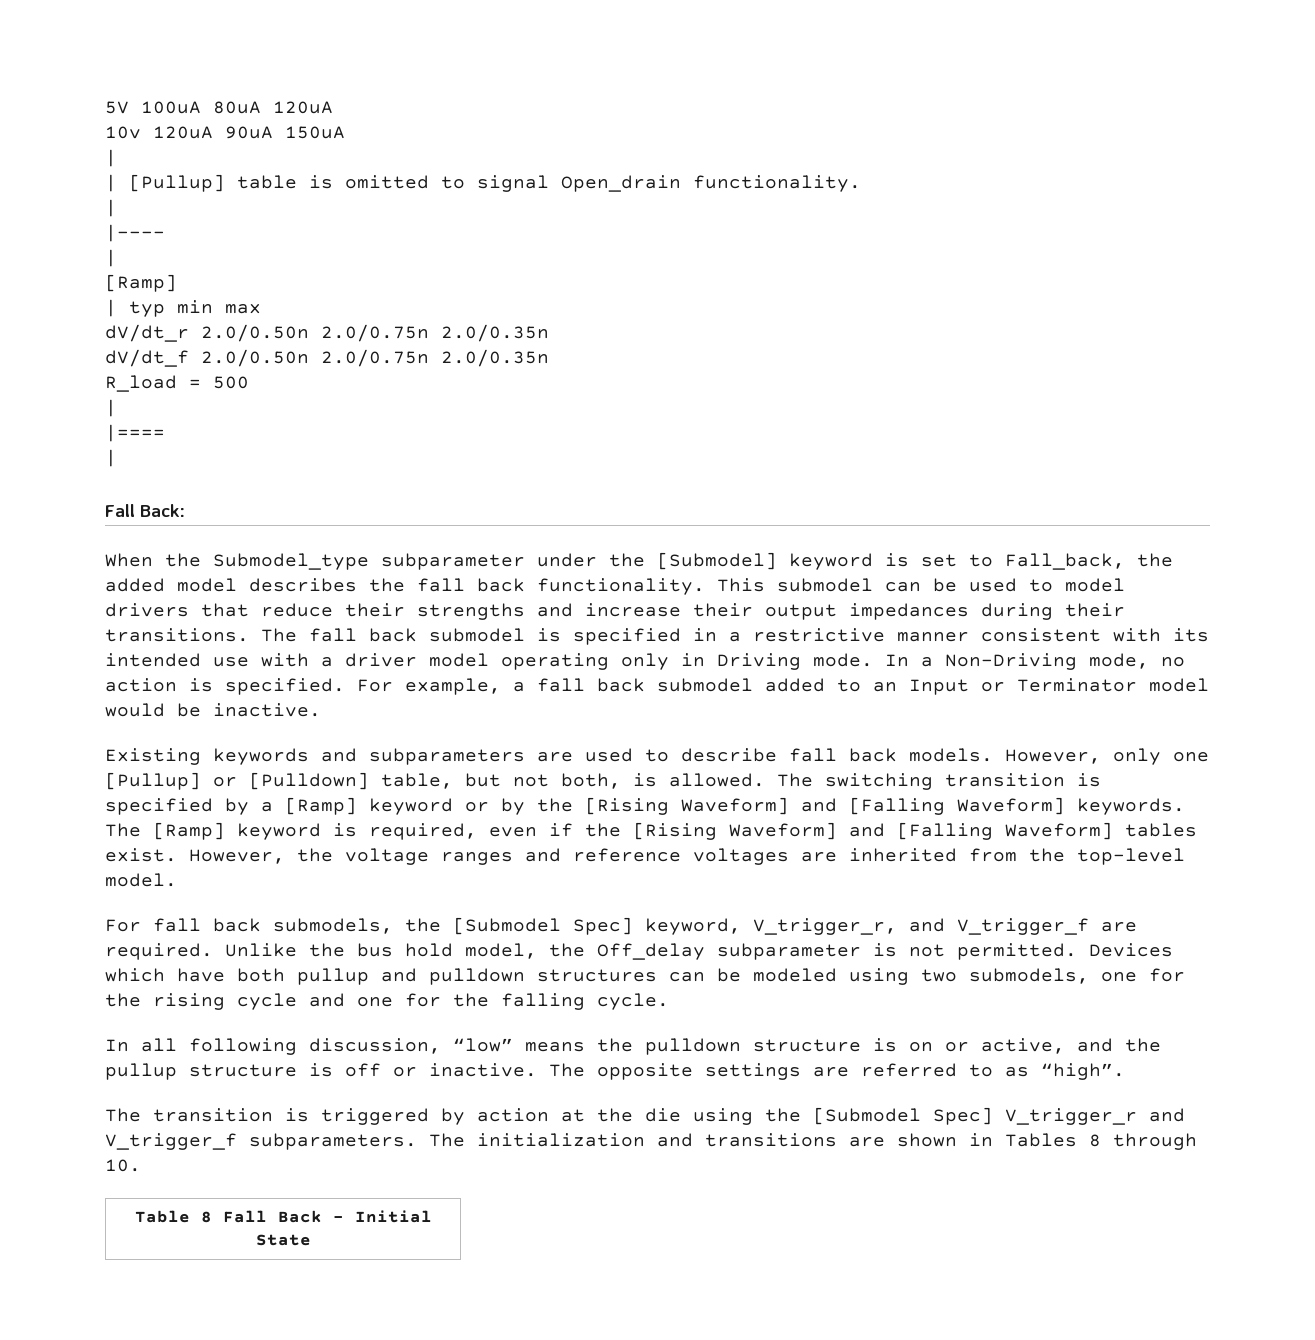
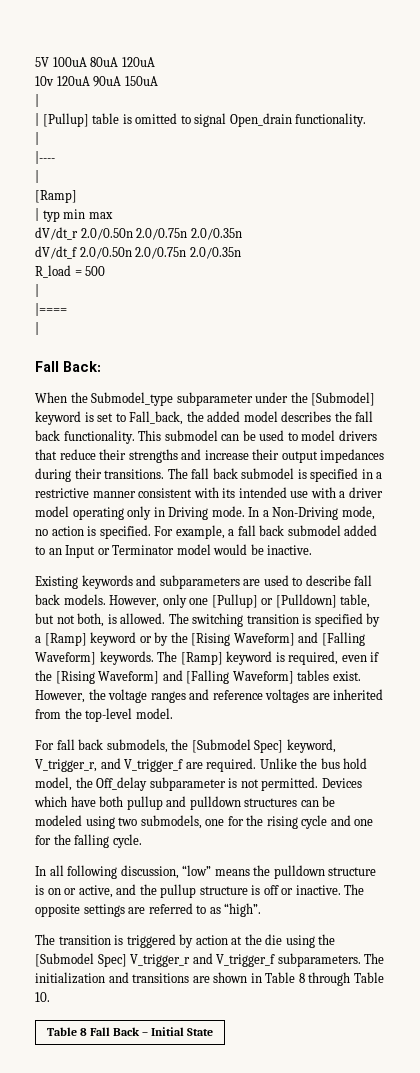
- The initialization and transitions are shown in Tables 8 through 10.
+ The initialization and transitions are shown in Table 8 through Table 10.

